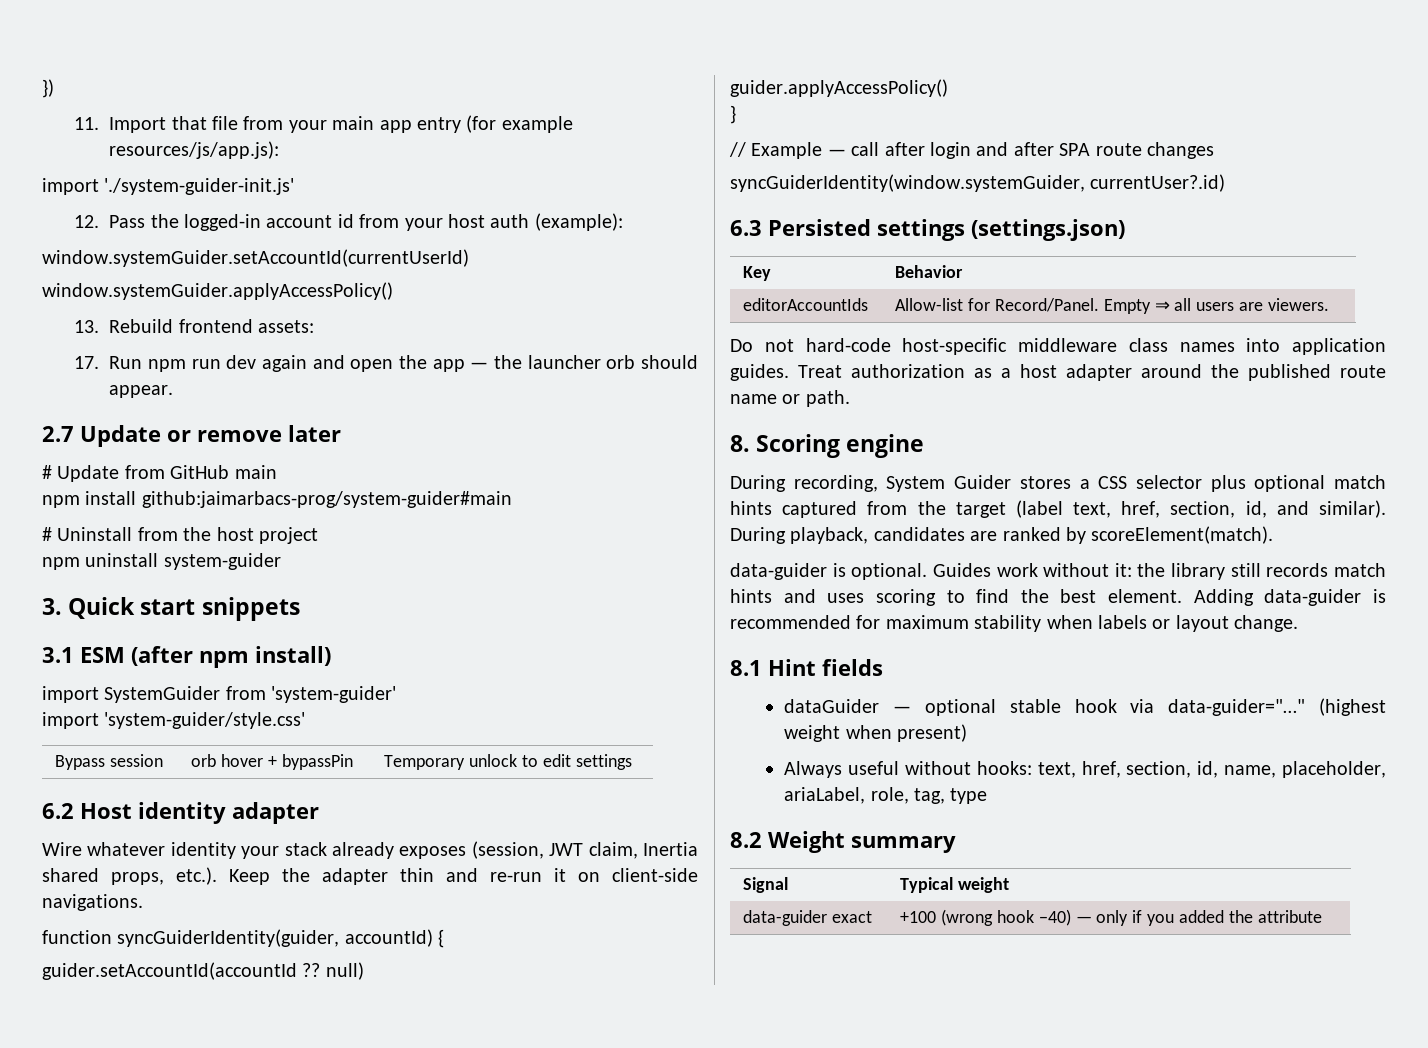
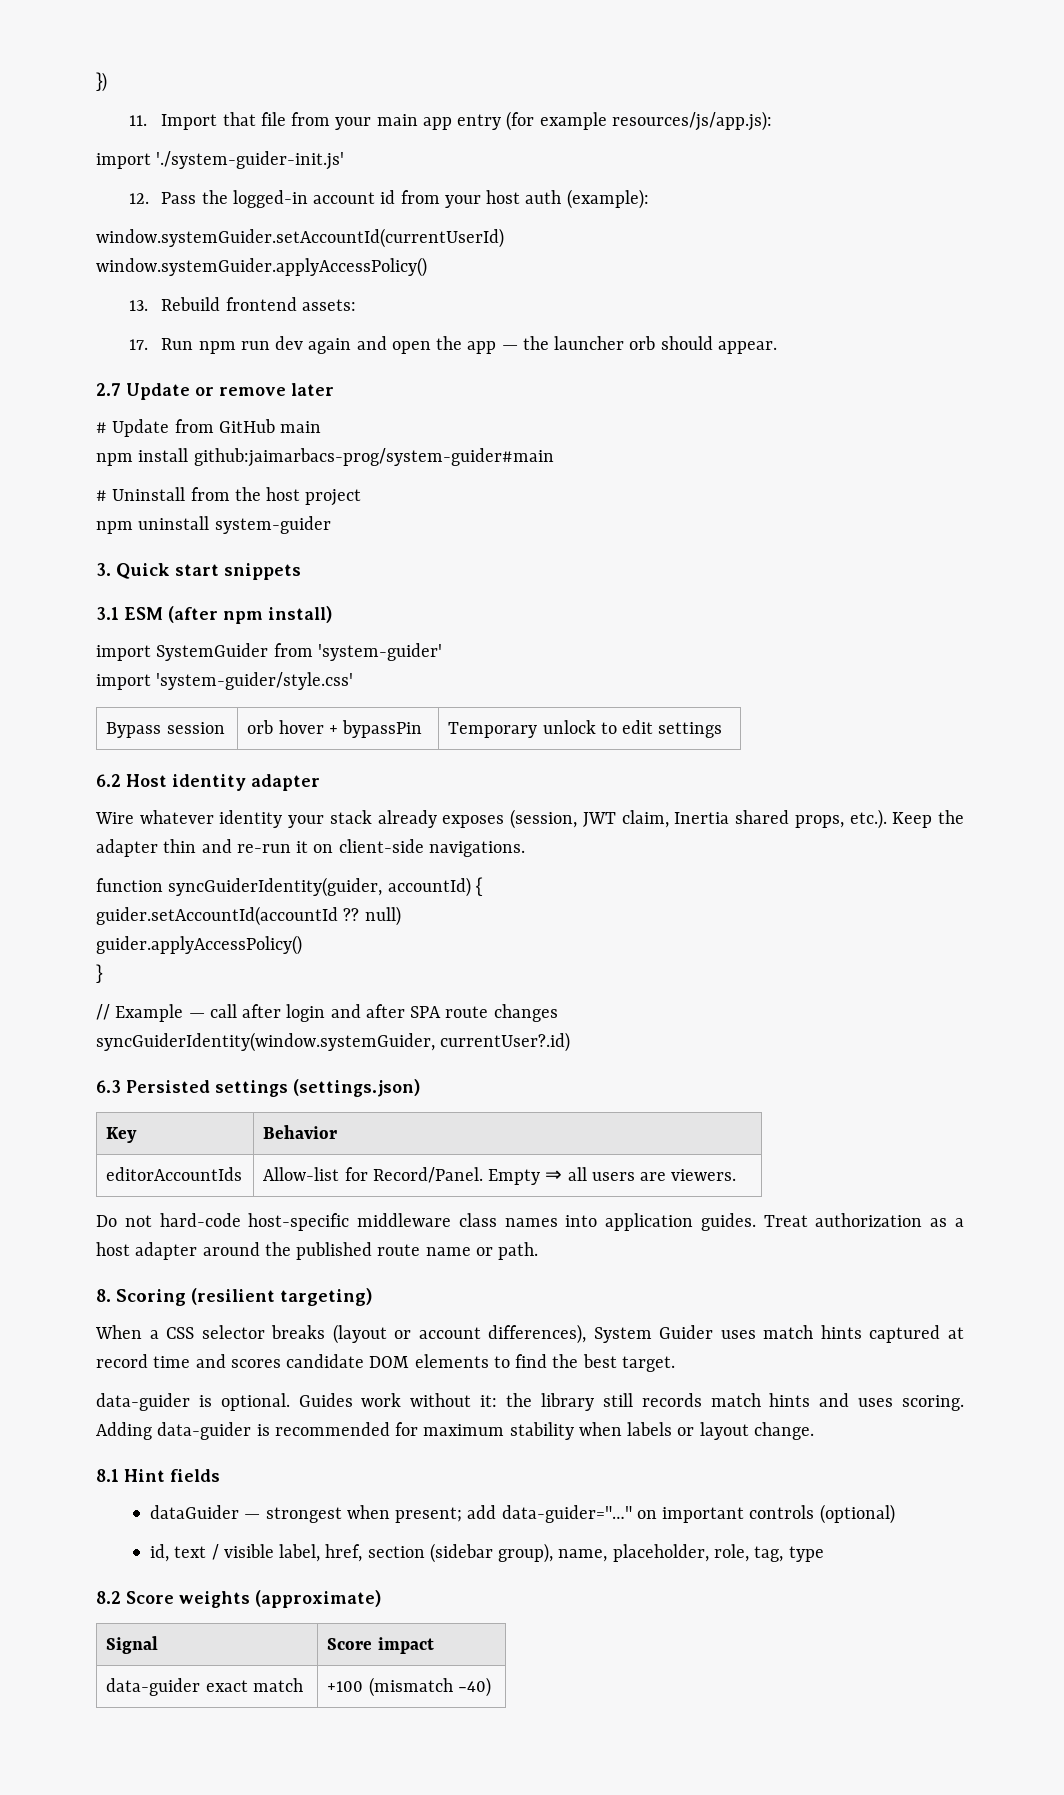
- 8. Scoring engine
- During recording, System Guider stores a CSS selector plus optional match hints captured from the target (label text, href, section, id, and similar). During playback, candidates are ranked by scoreElement(match).
+ 8. Scoring (resilient targeting)
+ When a CSS selector breaks (layout or account differences), System Guider uses match hints captured at record time and scores candidate DOM elements to find the best target.
- Guides work without it: the library still records match hints and uses scoring to find the best element.
+ Guides work without it: the library still records match hints and uses scoring.
- dataGuider — optional stable hook via data-guider="…" (highest weight when present)
- Always useful without hooks: text, href, section, id, name, placeholder, ariaLabel, role, tag, type
+ dataGuider — strongest when present; add data-guider="…" on important controls (optional)
+ id, text / visible label, href, section (sidebar group), name, placeholder, role, tag, type
- 8.2 Weight summary
+ 8.2 Score weights (approximate)
- Signal | Typical weight
+ Signal | Score impact
- data-guider exact | +100 (wrong hook −40) — only if you added the attribute
+ data-guider exact match | +100 (mismatch −40)

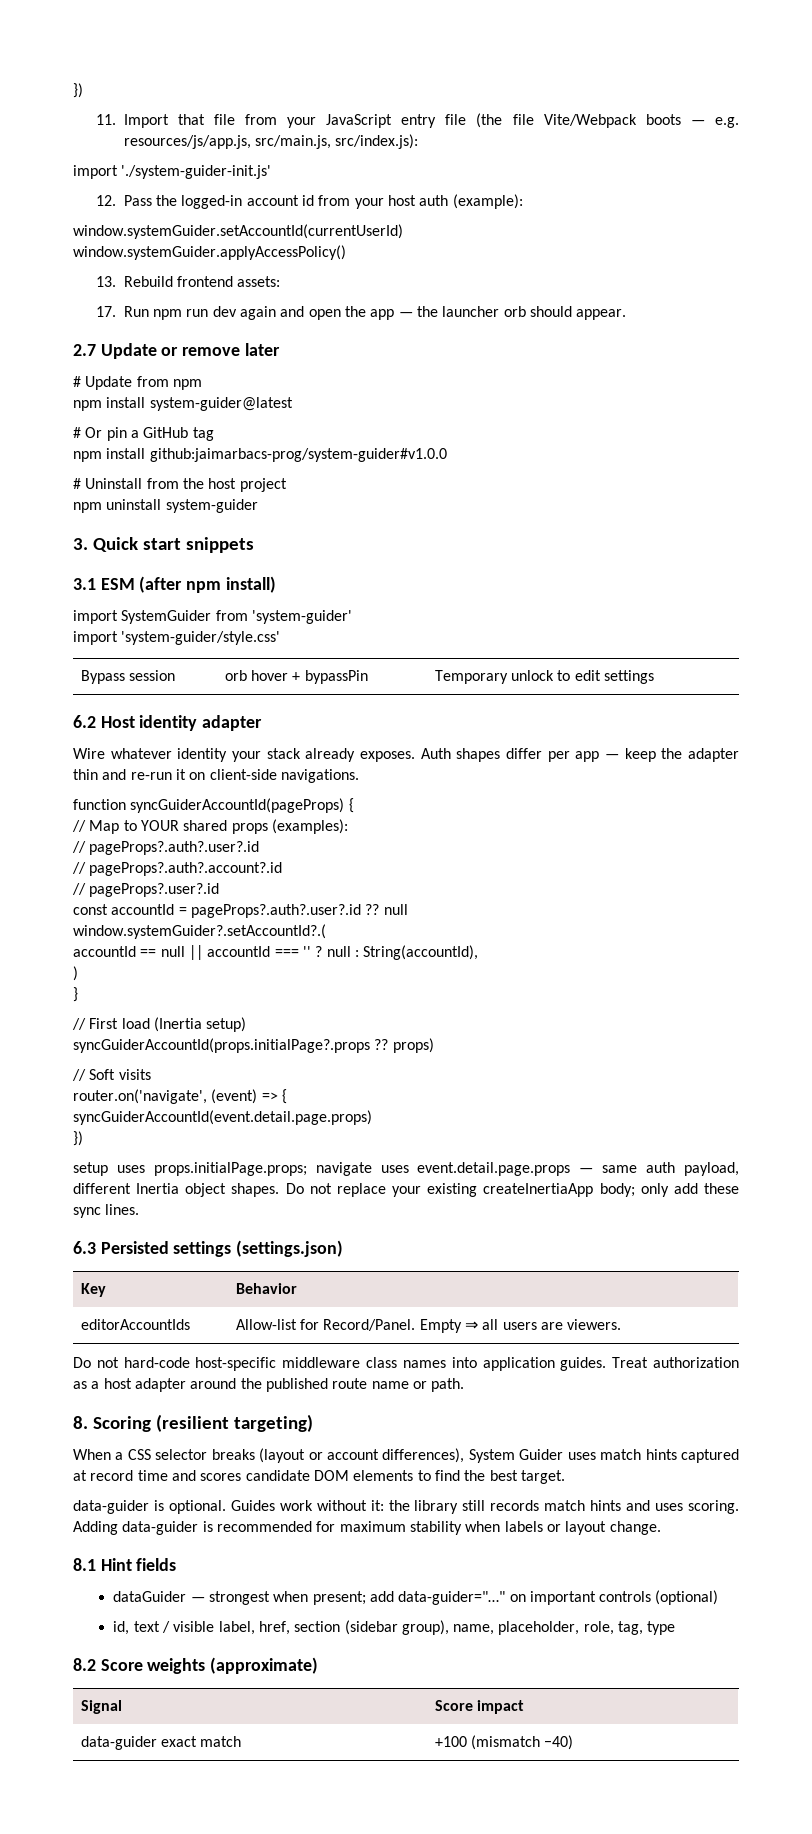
- 11. Import that file from your main app entry (for example resources/js/app.js):
+ 11. Import that file from your JavaScript entry file (the file Vite/Webpack boots — e.g. resources/js/app.js, src/main.js, src/index.js):
- # Update from GitHub main
- npm install github:jaimarbacs-prog/system-guider#main
+ # Update from npm
+ npm install system-guider@latest
+ # Or pin a GitHub tag
+ npm install github:jaimarbacs-prog/system-guider#v1.0.0
- Wire whatever identity your stack already exposes (session, JWT claim, Inertia shared props, etc.). Keep the adapter thin and re-run it on client-side navigations.
+ Wire whatever identity your stack already exposes. Auth shapes differ per app — keep the adapter thin and re-run it on client-side navigations.
- function syncGuiderIdentity(guider, accountId) {
- guider.setAccountId(accountId ?? null)
- guider.applyAccessPolicy()
+ function syncGuiderAccountId(pageProps) {
+ // Map to YOUR shared props (examples):
+ // pageProps?.auth?.user?.id
+ // pageProps?.auth?.account?.id
+ // pageProps?.user?.id
+ const accountId = pageProps?.auth?.user?.id ?? null
+ window.systemGuider?.setAccountId?.(
+ accountId == null || accountId === '' ? null : String(accountId),
+ )
  }
- // Example — call after login and after SPA route changes
- syncGuiderIdentity(window.systemGuider, currentUser?.id)
+ // First load (Inertia setup)
+ syncGuiderAccountId(props.initialPage?.props ?? props)
+ // Soft visits
+ router.on('navigate', (event) => {
+ syncGuiderAccountId(event.detail.page.props)
+ })
+ setup uses props.initialPage.props; navigate uses event.detail.page.props — same auth payload, different Inertia object shapes. Do not replace your existing createInertiaApp body; only add these sync lines.

